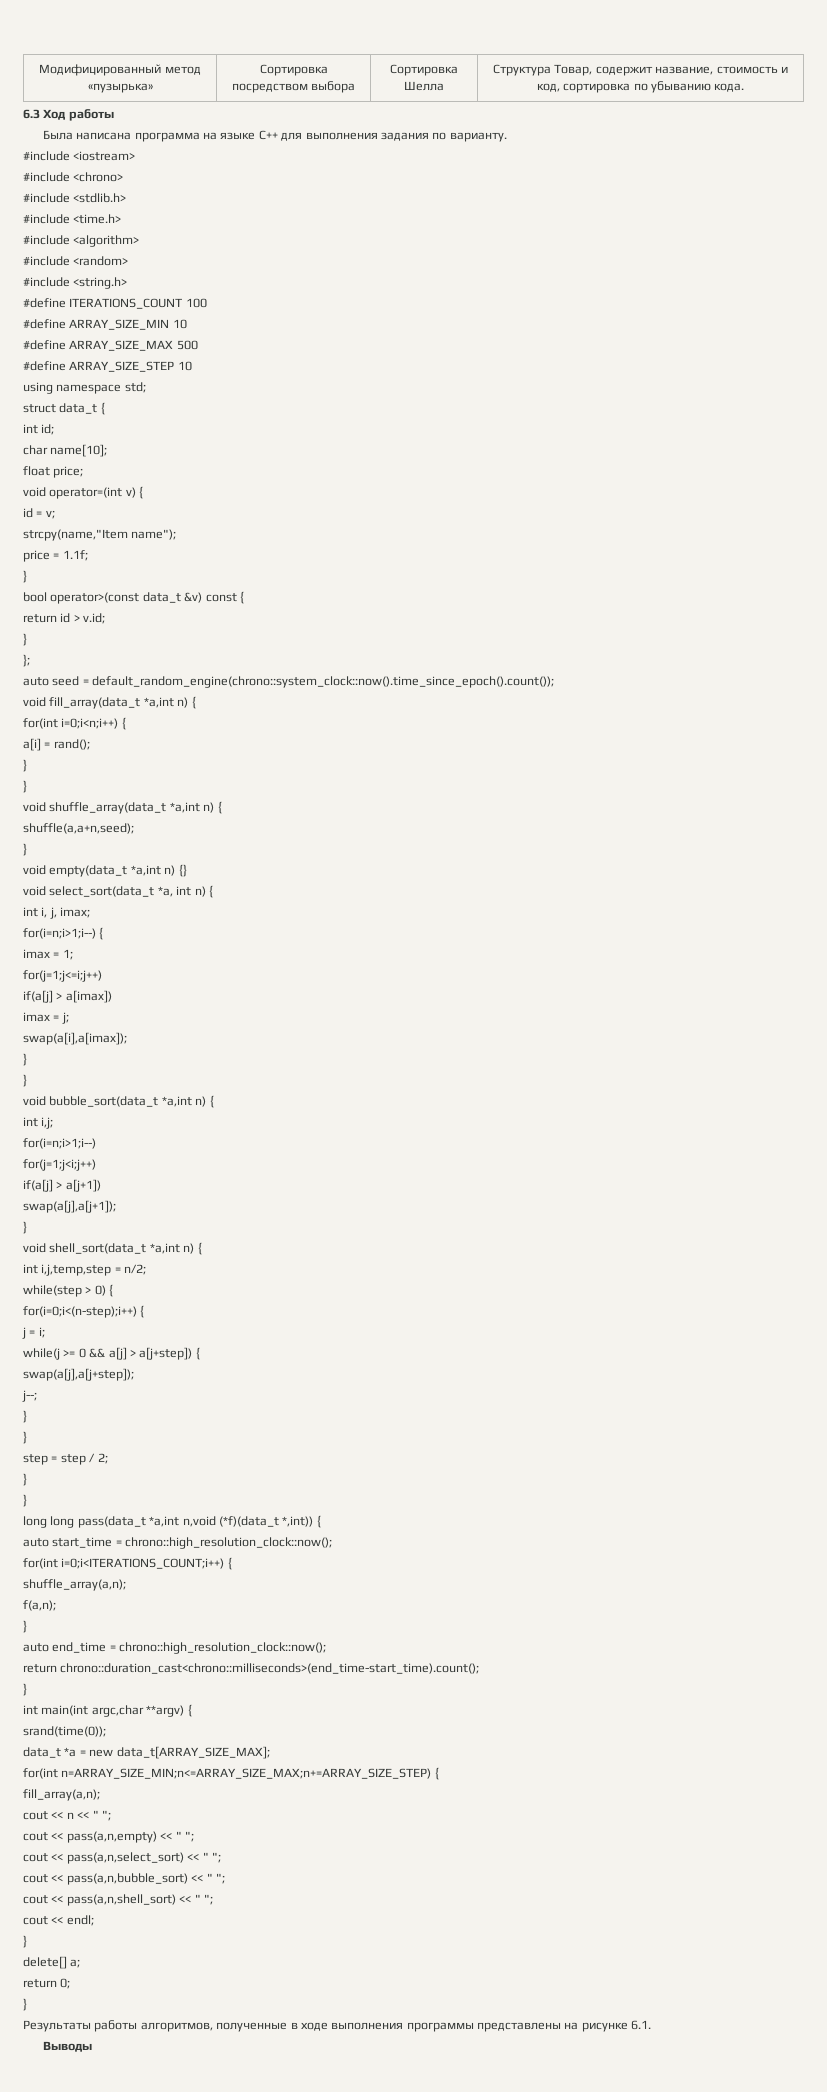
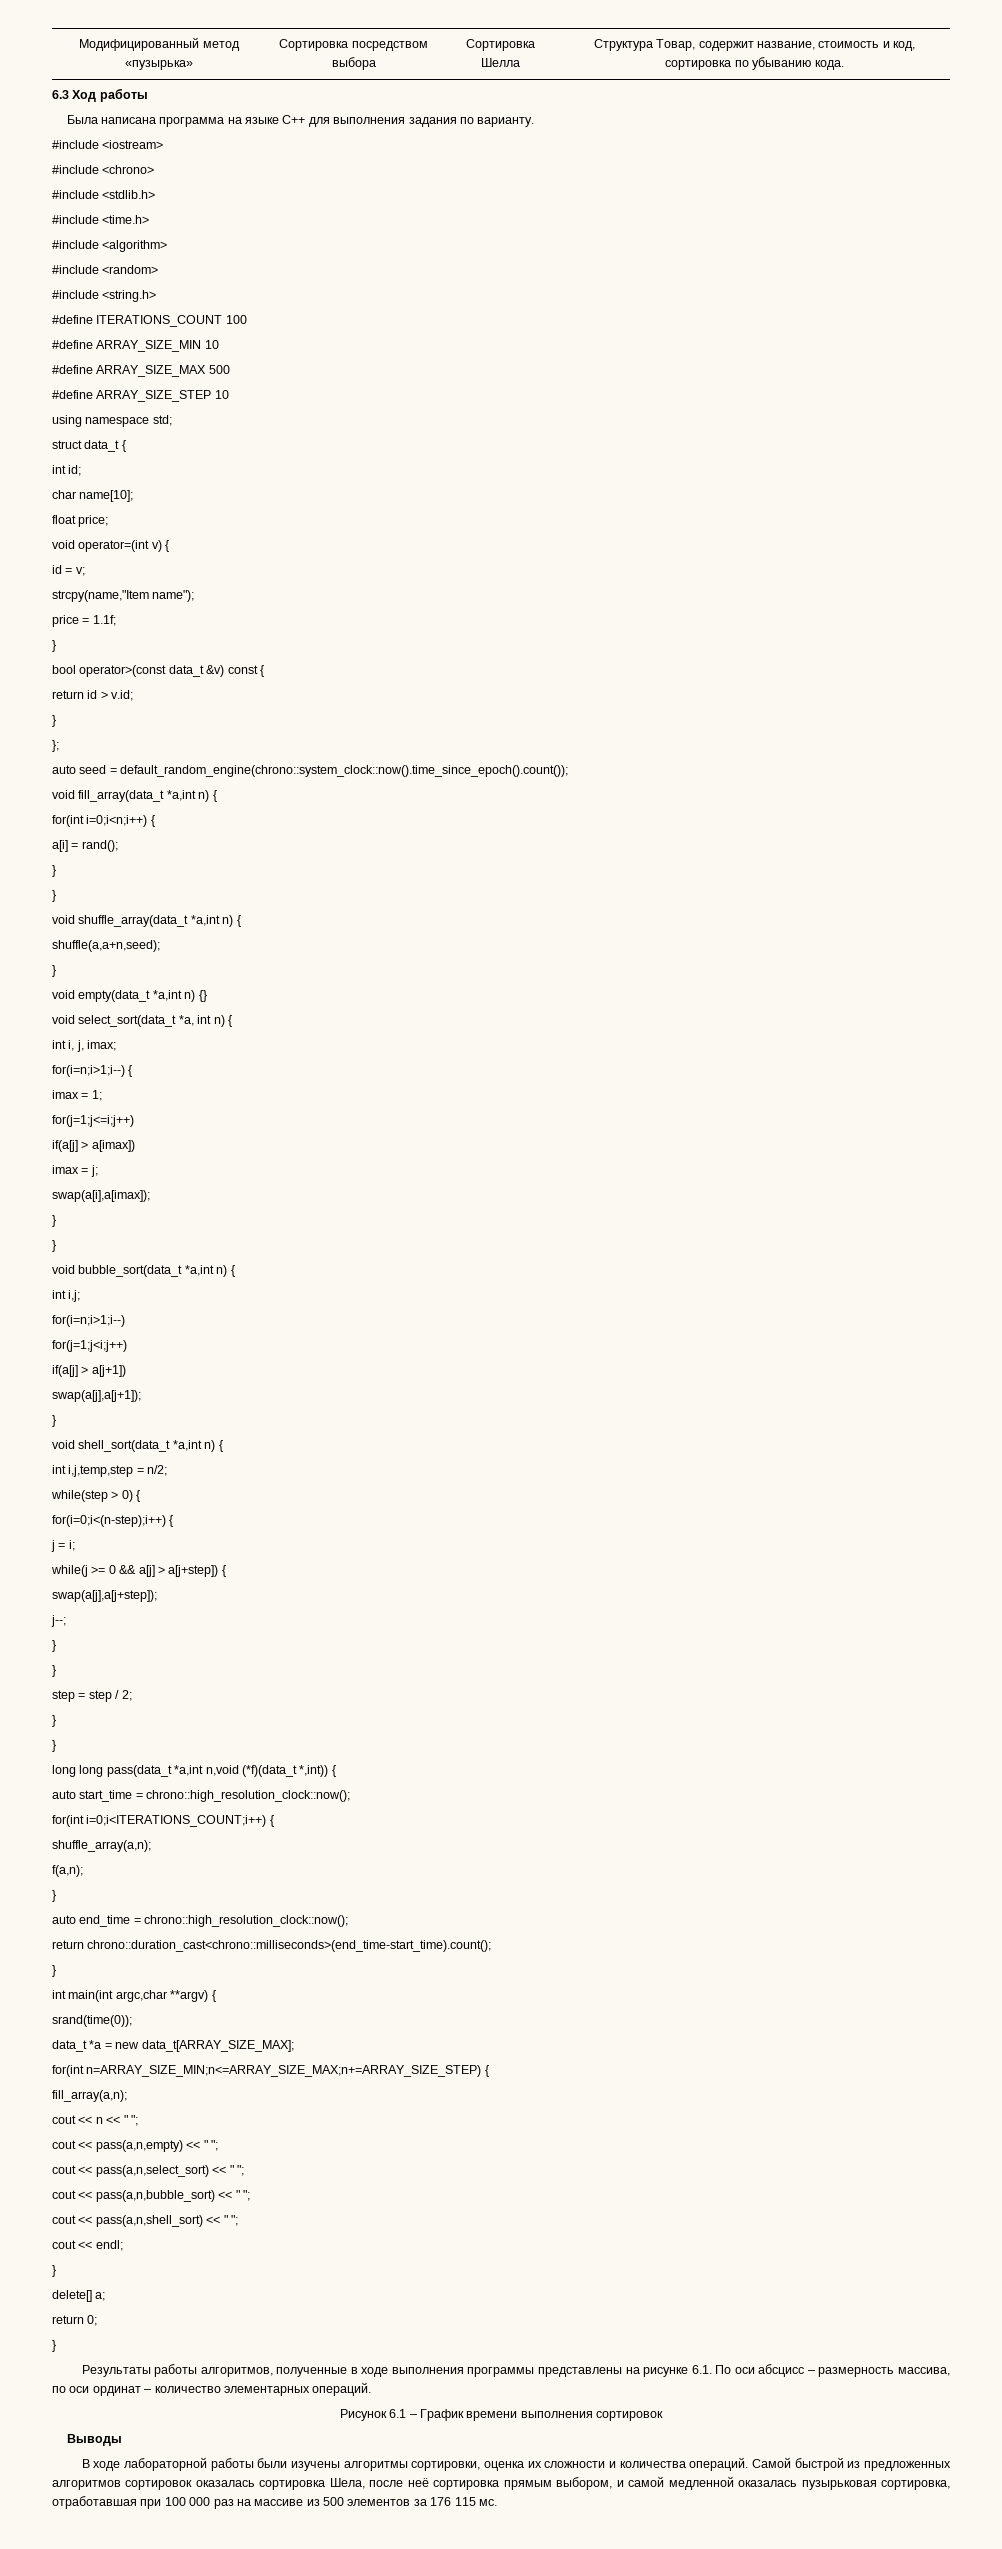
- Результаты работы алгоритмов, полученные в ходе выполнения программы представлены на рисунке 6.1.
+ Результаты работы алгоритмов, полученные в ходе выполнения программы представлены на рисунке 6.1. По оси абсцисс – размерность массива, по оси ординат – количество элементарных операций.
+ Рисунок 6.1 – График времени выполнения сортировок
  Выводы
+ В ходе лабораторной работы были изучены алгоритмы сортировки, оценка их сложности и количества операций. Самой быстрой из предложенных алгоритмов сортировок оказалась сортировка Шела, после неё сортировка прямым выбором, и самой медленной оказалась пузырьковая сортировка, отработавшая при 100 000 раз на массиве из 500 элементов за 176 115 мс.

